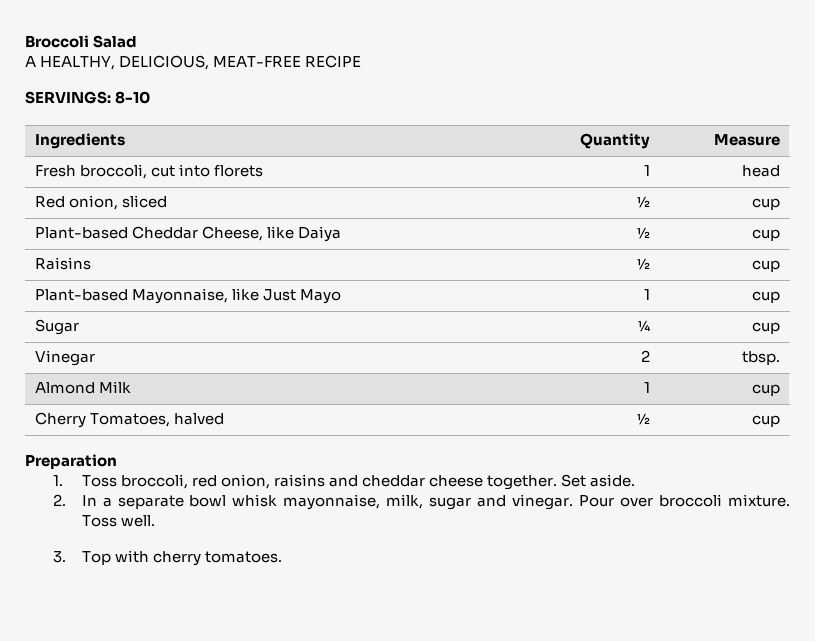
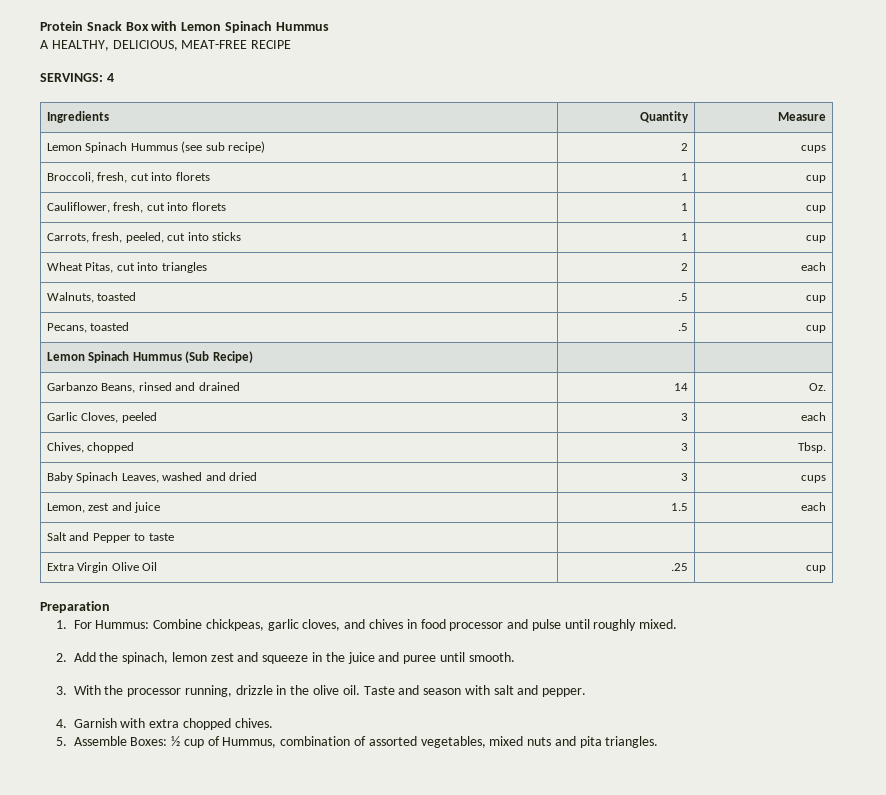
- Broccoli Salad
+ Protein Snack Box with Lemon Spinach Hummus
- SERVINGS: 8-10
+ SERVINGS: 4
- Fresh broccoli, cut into florets | 1 | head
- Red onion, sliced | ½ | cup
- Plant-based Cheddar Cheese, like Daiya | ½ | cup
- Raisins | ½ | cup
- Plant-based Mayonnaise, like Just Mayo | 1 | cup
- Sugar | ¼ | cup
- Vinegar | 2 | tbsp.
- Almond Milk | 1 | cup
- Cherry Tomatoes, halved | ½ | cup
+ Lemon Spinach Hummus (see sub recipe) | 2 | cups
+ Broccoli, fresh, cut into florets | 1 | cup
+ Cauliflower, fresh, cut into florets | 1 | cup
+ Carrots, fresh, peeled, cut into sticks | 1 | cup
+ Wheat Pitas, cut into triangles | 2 | each
+ Walnuts, toasted | .5 | cup
+ Pecans, toasted | .5 | cup
+ Lemon Spinach Hummus (Sub Recipe) | |
+ Garbanzo Beans, rinsed and drained | 14 | Oz.
+ Garlic Cloves, peeled | 3 | each
+ Chives, chopped | 3 | Tbsp.
+ Baby Spinach Leaves, washed and dried | 3 | cups
+ Lemon, zest and juice | 1.5 | each
+ Salt and Pepper to taste | |
+ Extra Virgin Olive Oil | .25 | cup
  Preparation
- 1. Toss broccoli, red onion, raisins and cheddar cheese together. Set aside.
- 2. In a separate bowl whisk mayonnaise, milk, sugar and vinegar. Pour over broccoli mixture. Toss well.
- 3. Top with cherry tomatoes.
+ 1. For Hummus: Combine chickpeas, garlic cloves, and chives in food processor and pulse until roughly mixed.
+ 2. Add the spinach, lemon zest and squeeze in the juice and puree until smooth.
+ 3. With the processor running, drizzle in the olive oil. Taste and season with salt and pepper.
+ 4. Garnish with extra chopped chives.
+ 5. Assemble Boxes: ½ cup of Hummus, combination of assorted vegetables, mixed nuts and pita triangles.

